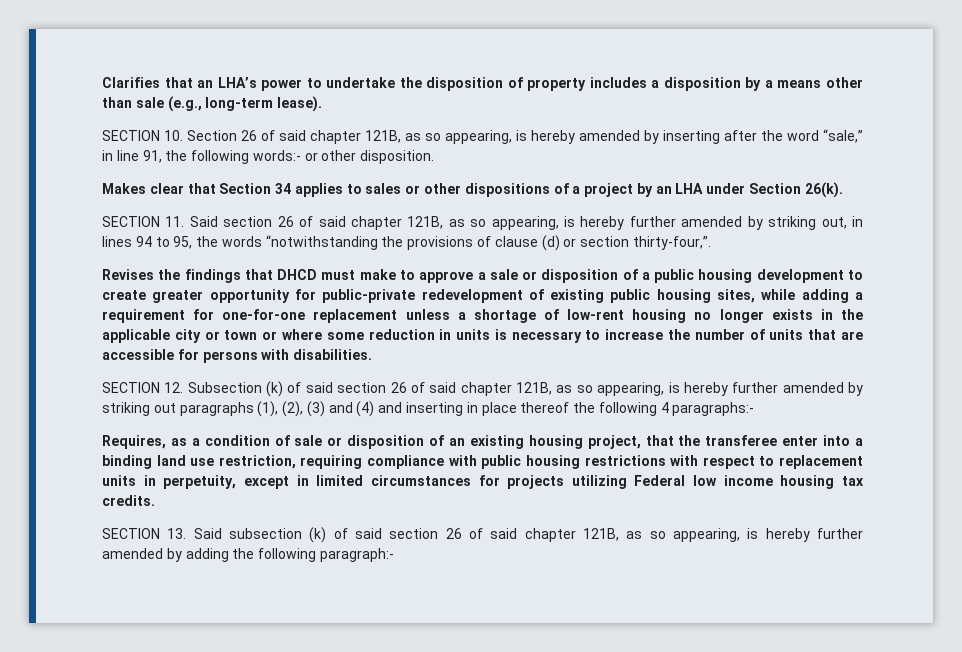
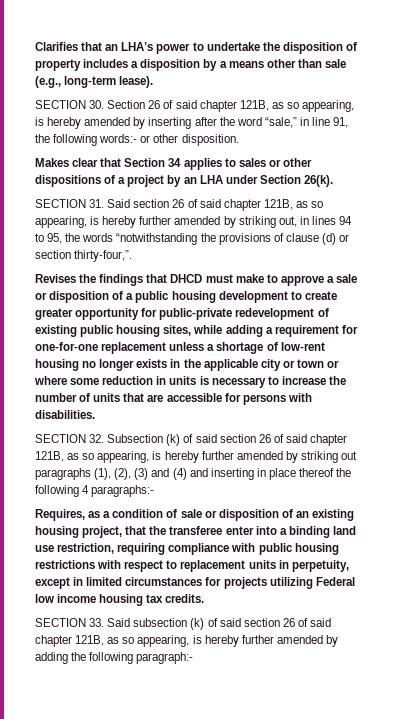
- SECTION 10. Section 26 of said chapter 121B, as so appearing, is hereby amended by inserting after the word “sale,” in line 91, the following words:- or other disposition.
+ SECTION 30. Section 26 of said chapter 121B, as so appearing, is hereby amended by inserting after the word “sale,” in line 91, the following words:- or other disposition.
- SECTION 11. Said section 26 of said chapter 121B, as so appearing, is hereby further amended by striking out, in lines 94 to 95, the words “notwithstanding the provisions of clause (d) or section thirty-four,”.
+ SECTION 31. Said section 26 of said chapter 121B, as so appearing, is hereby further amended by striking out, in lines 94 to 95, the words “notwithstanding the provisions of clause (d) or section thirty-four,”.
- SECTION 12. Subsection (k) of said section 26 of said chapter 121B, as so appearing, is hereby further amended by striking out paragraphs (1), (2), (3) and (4) and inserting in place thereof the following 4 paragraphs:-
+ SECTION 32. Subsection (k) of said section 26 of said chapter 121B, as so appearing, is hereby further amended by striking out paragraphs (1), (2), (3) and (4) and inserting in place thereof the following 4 paragraphs:-
- SECTION 13. Said subsection (k) of said section 26 of said chapter 121B, as so appearing, is hereby further amended by adding the following paragraph:-
+ SECTION 33. Said subsection (k) of said section 26 of said chapter 121B, as so appearing, is hereby further amended by adding the following paragraph:-

